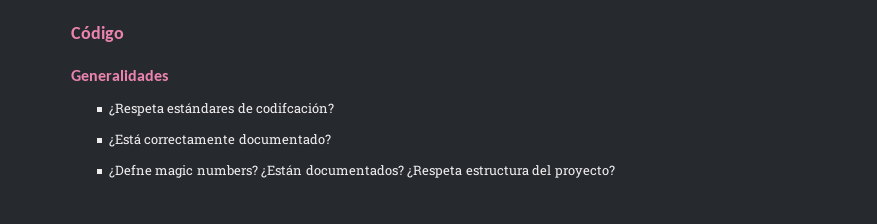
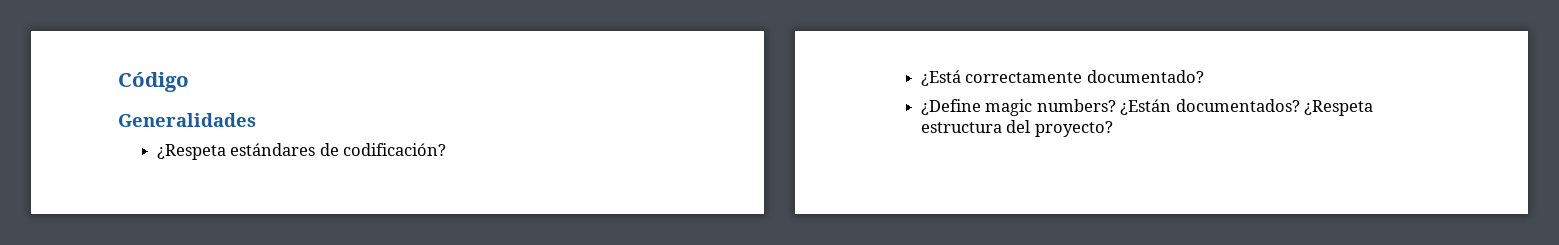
- ¿Respeta estándares de codifcación?
+ ¿Respeta estándares de codificación?
- ¿Defne magic numbers?
+ ¿Define magic numbers?

